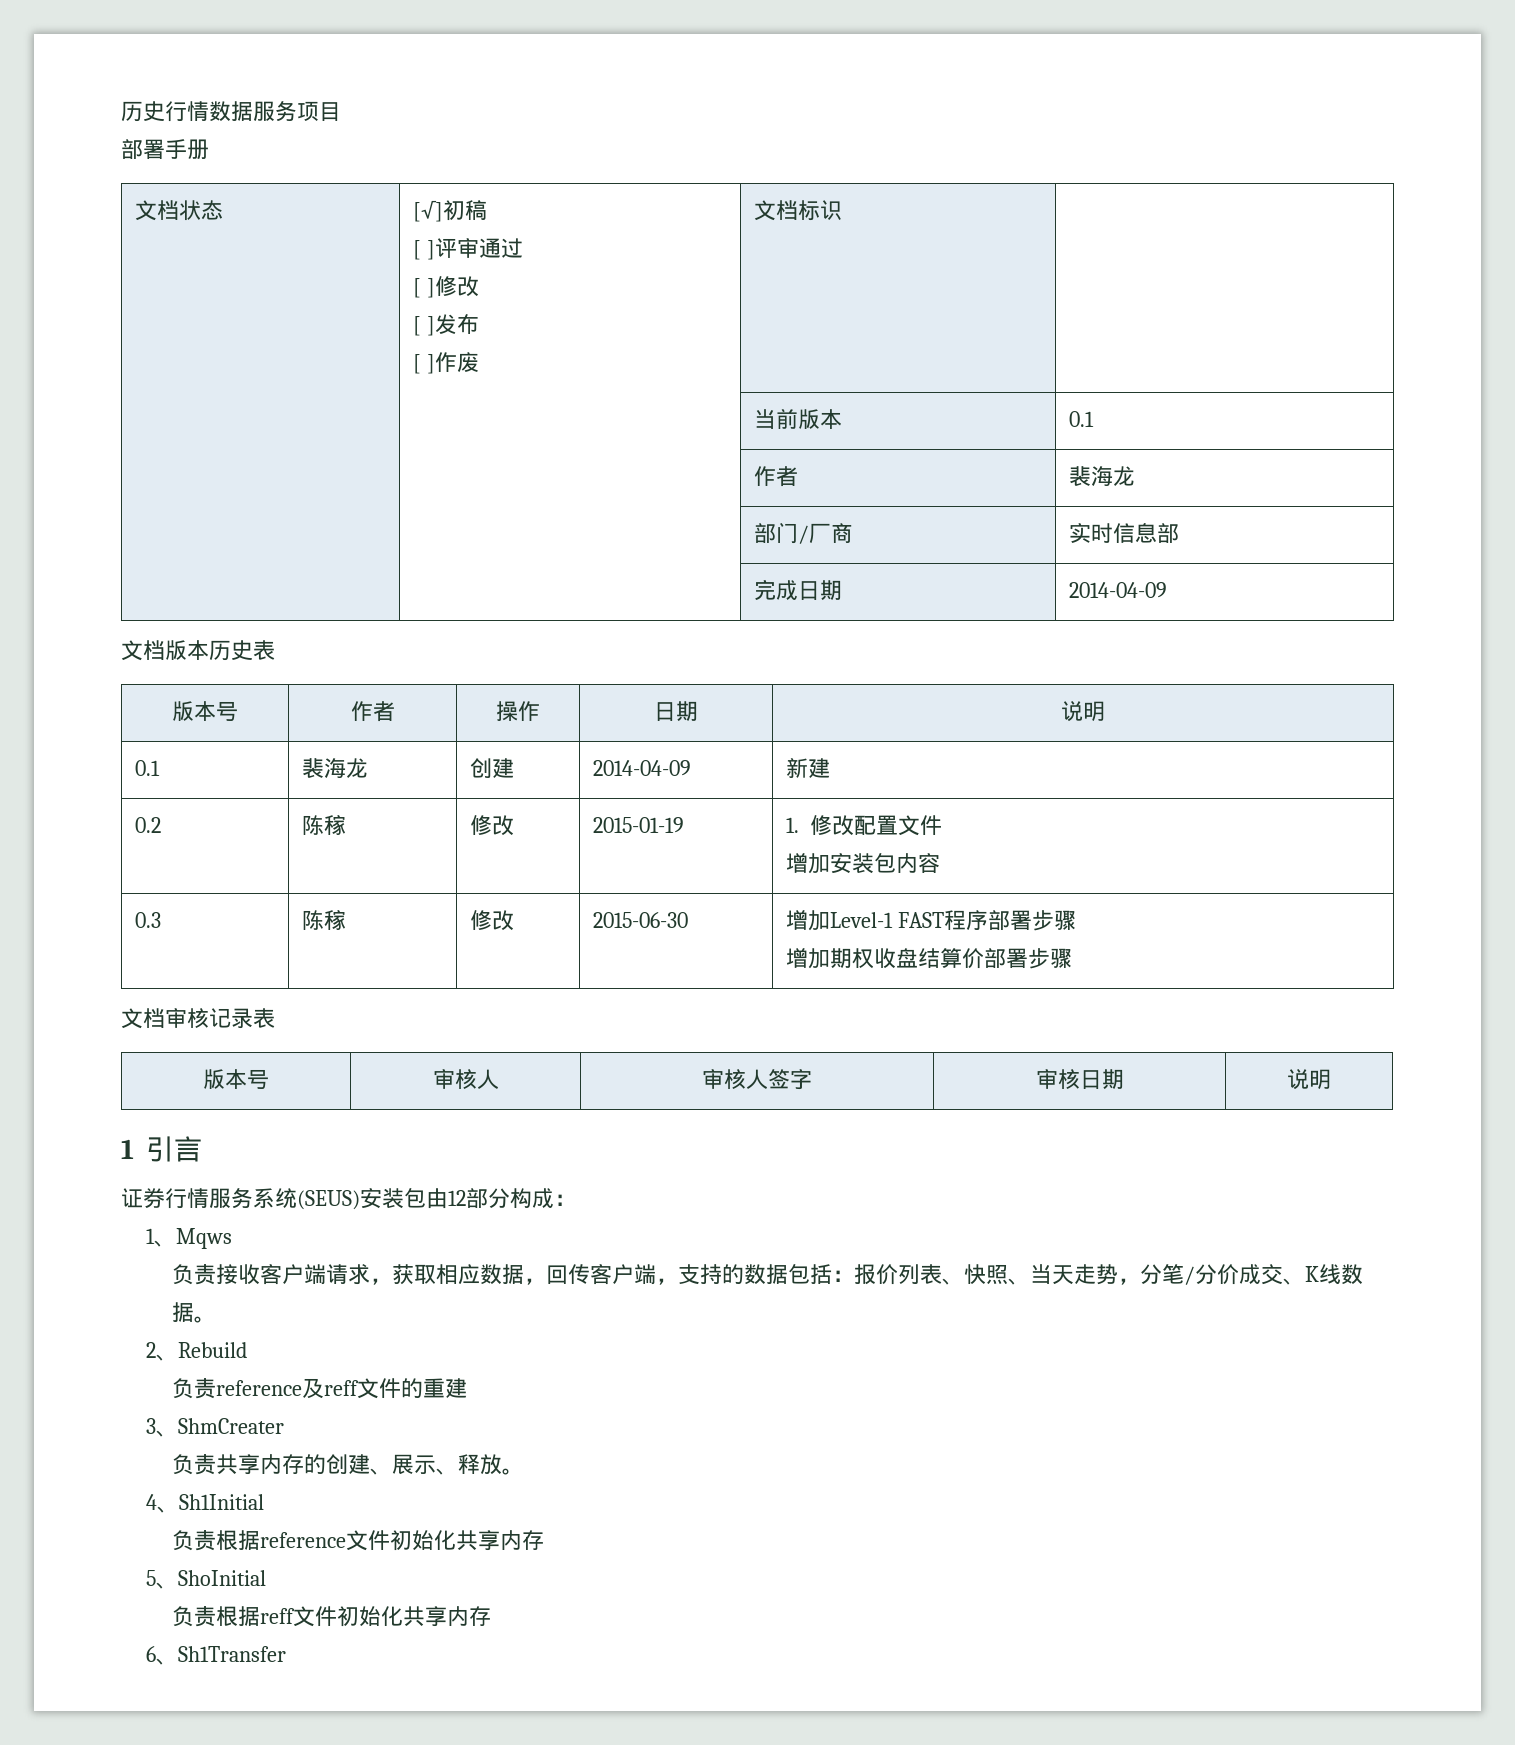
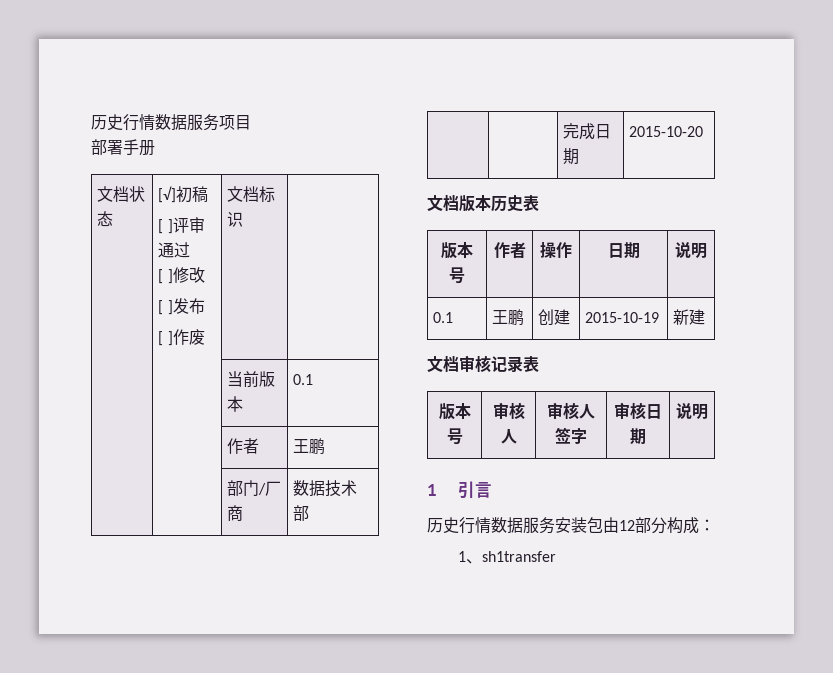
- | | 作者 | 裴海龙
+ | | 作者 | 王鹏
- | | 部门/厂商 | 实时信息部
+ | | 部门/厂商 | 数据技术部
- | | 完成日期 | 2014-04-09
+ | | 完成日期 | 2015-10-20
- 0.1 | 裴海龙 | 创建 | 2014-04-09 | 新建
+ 0.1 | 王鹏 | 创建 | 2015-10-19 | 新建
- 0.2 | 陈稼 | 修改 | 2015-01-19 | 1.修改配置文件
- 增加安装包内容
- 0.3 | 陈稼 | 修改 | 2015-06-30 | 增加Level-1 FAST程序部署步骤
- 增加期权收盘结算价部署步骤
- 证券行情服务系统(SEUS)安装包由12部分构成：
+ 历史行情数据服务安装包由12部分构成：
- 1、Mqws
- 负责接收客户端请求，获取相应数据，回传客户端，支持的数据包括：报价列表、快照、当天走势，分笔/分价成交、K线数据。
- 2、Rebuild
- 负责reference及reff文件的重建
- 3、ShmCreater
- 负责共享内存的创建、展示、释放。
- 4、Sh1Initial
- 负责根据reference文件初始化共享内存
- 5、ShoInitial
- 负责根据reff文件初始化共享内存
- 6、Sh1Transfer
+ 1、sh1transfer

